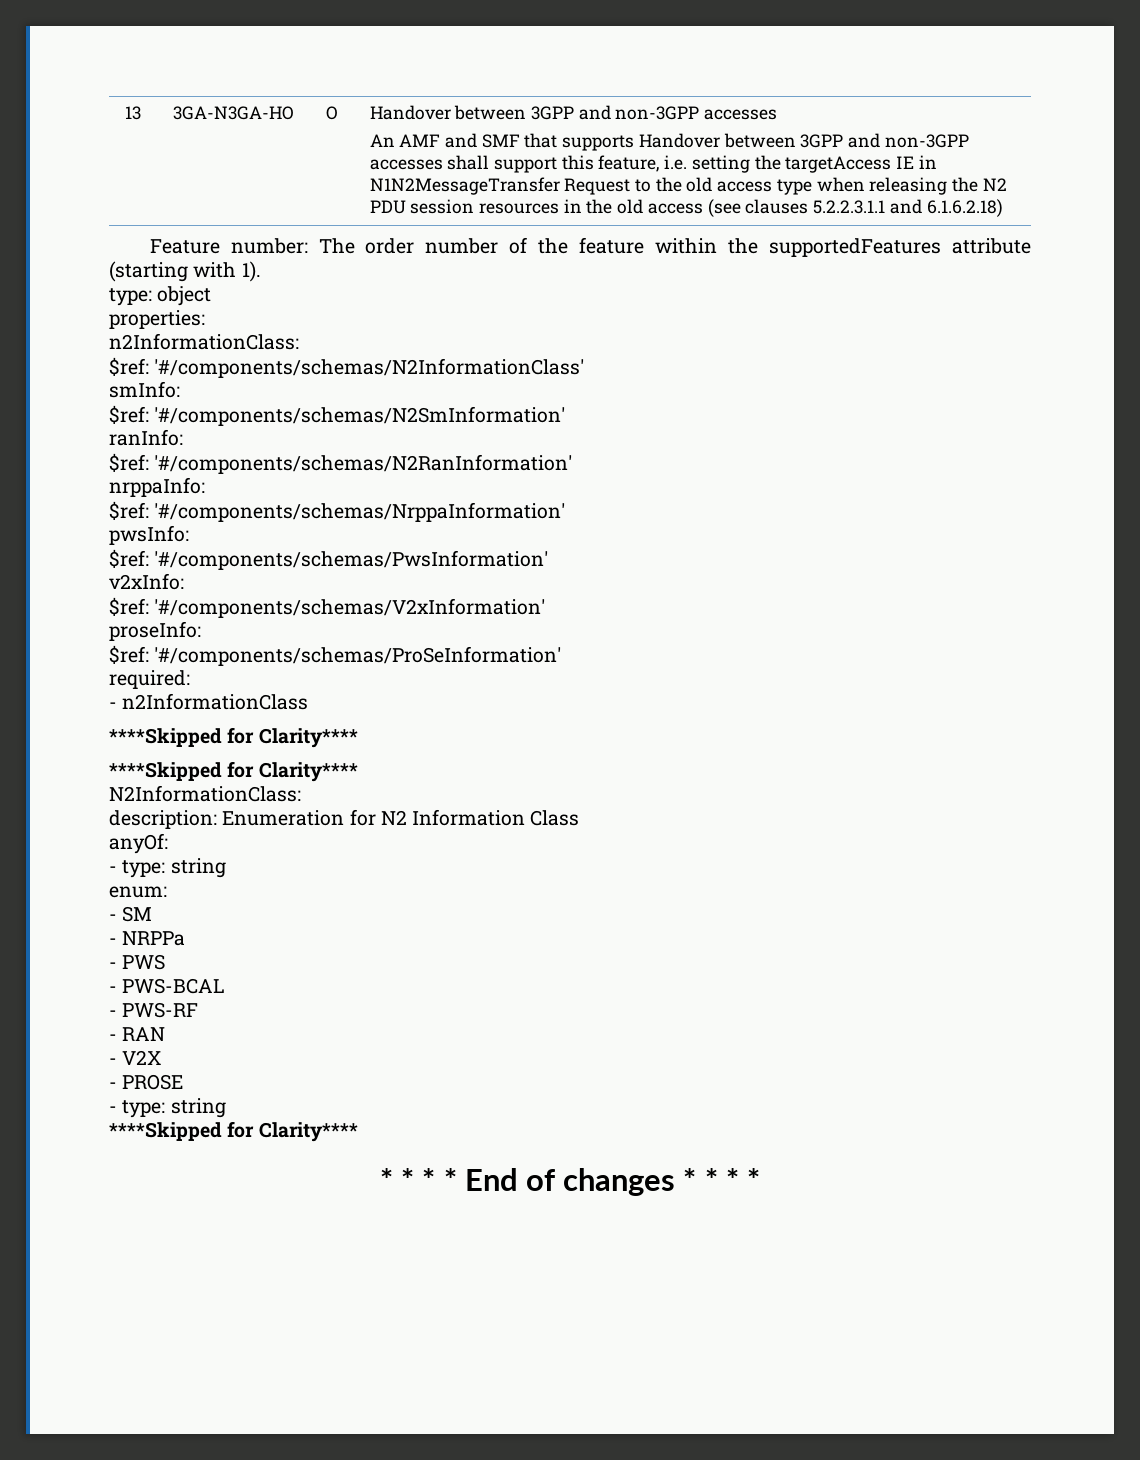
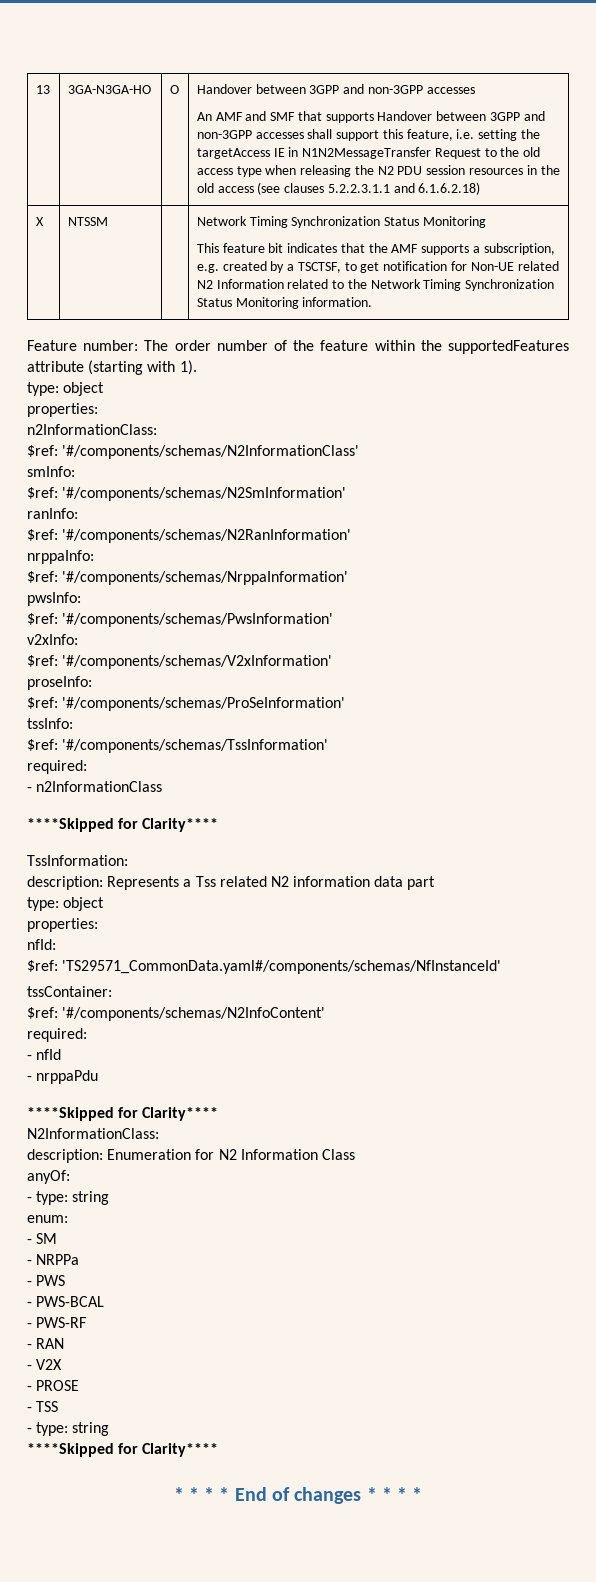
+ X | NTSSM | | Network Timing Synchronization Status Monitoring
+ This feature bit indicates that the AMF supports a subscription, e.g. created by a TSCTSF, to get notification for Non-UE related N2 Information related to the Network Timing Synchronization Status Monitoring information.
+ tssInfo:
+ $ref: '#/components/schemas/TssInformation'
+ TssInformation:
+ description: Represents a Tss related N2 information data part
+ type: object
+ properties:
+ nfId:
+ $ref: 'TS29571_CommonData.yaml#/components/schemas/NfInstanceId'
+ tssContainer:
+ $ref: '#/components/schemas/N2InfoContent'
+ required:
+ - nfId
+ - nrppaPdu
+ - TSS

